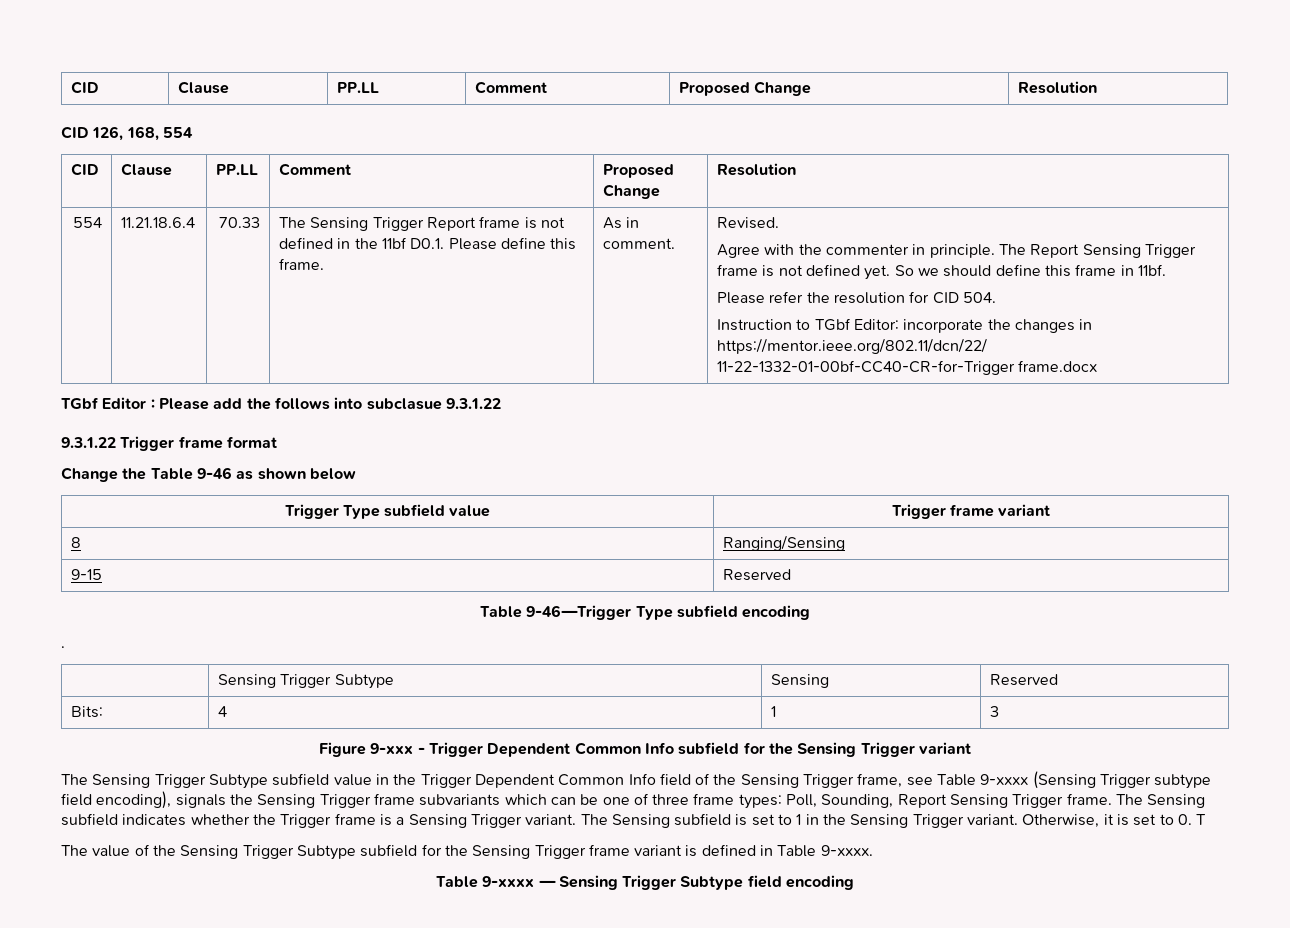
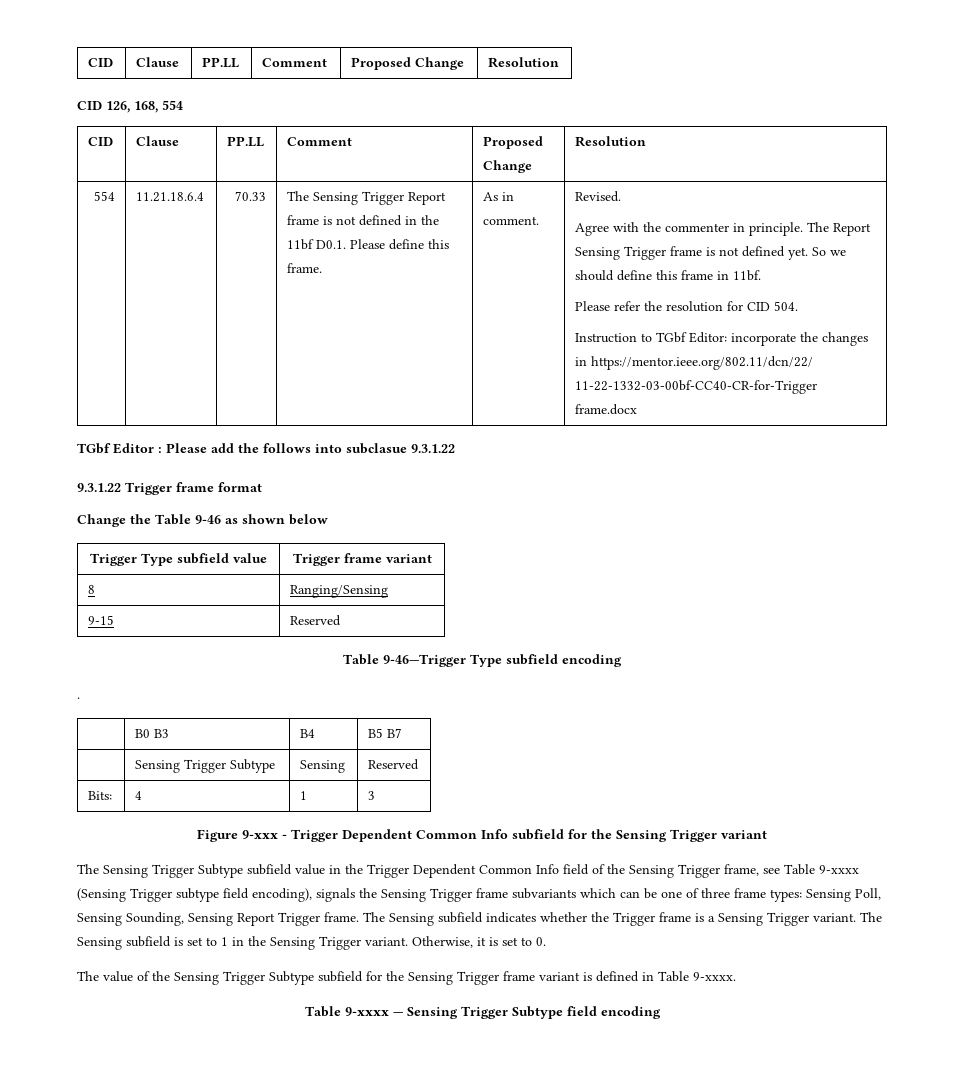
- Instruction to TGbf Editor: incorporate the changes in https://mentor.ieee.org/802.11/dcn/22/ 11-22-1332-01-00bf-CC40-CR-for-Trigger frame.docx
+ Instruction to TGbf Editor: incorporate the changes in https://mentor.ieee.org/802.11/dcn/22/ 11-22-1332-03-00bf-CC40-CR-for-Trigger frame.docx
+ | B0 B3 | B4 | B5 B7
- The Sensing Trigger Subtype subfield value in the Trigger Dependent Common Info field of the Sensing Trigger frame, see Table 9-xxxx (Sensing Trigger subtype field encoding), signals the Sensing Trigger frame subvariants which can be one of three frame types: Poll, Sounding, Report Sensing Trigger frame.
+ The Sensing Trigger Subtype subfield value in the Trigger Dependent Common Info field of the Sensing Trigger frame, see Table 9-xxxx (Sensing Trigger subtype field encoding), signals the Sensing Trigger frame subvariants which can be one of three frame types: Sensing Poll, Sensing Sounding, Sensing Report Trigger frame.
- Otherwise, it is set to 0. T
+ Otherwise, it is set to 0.

